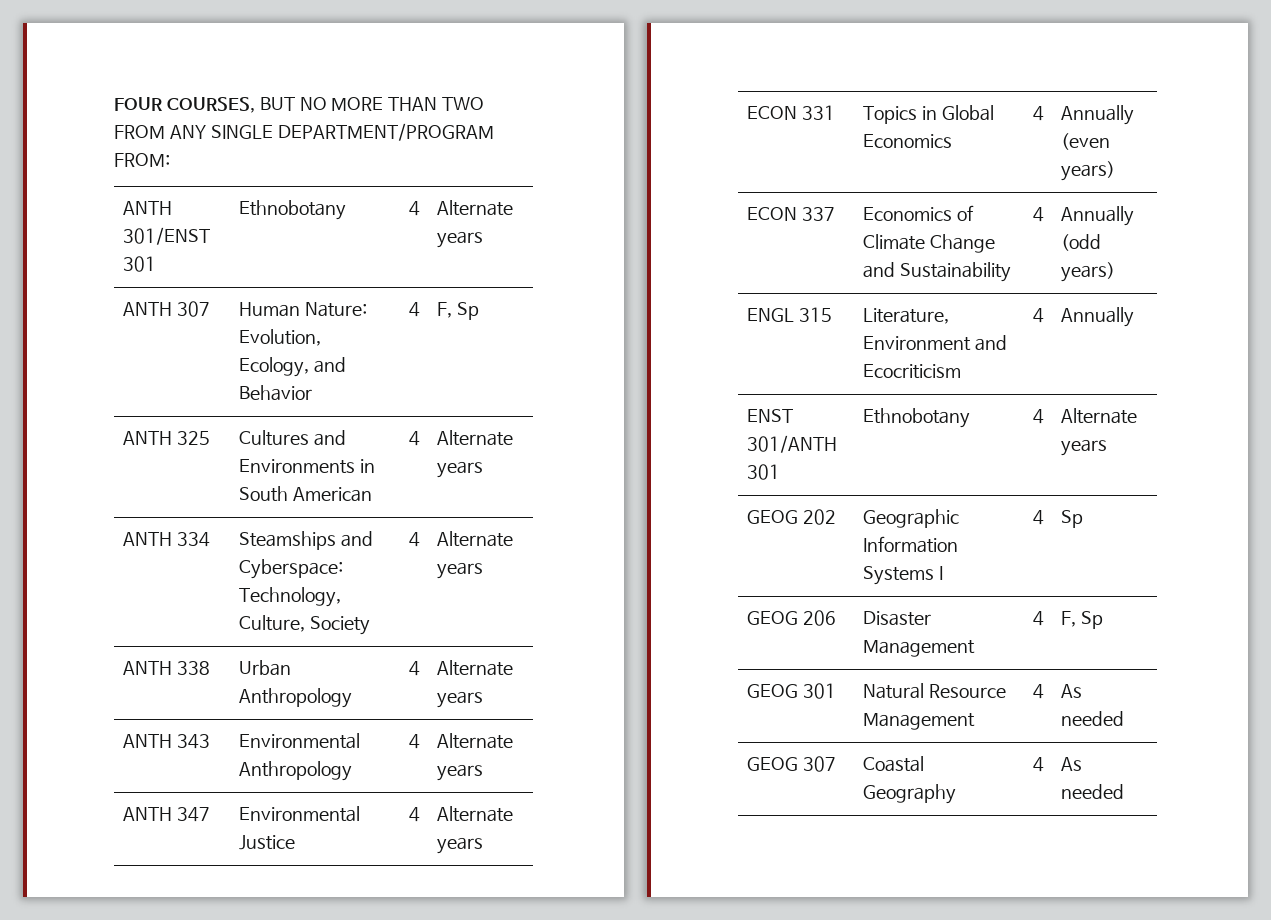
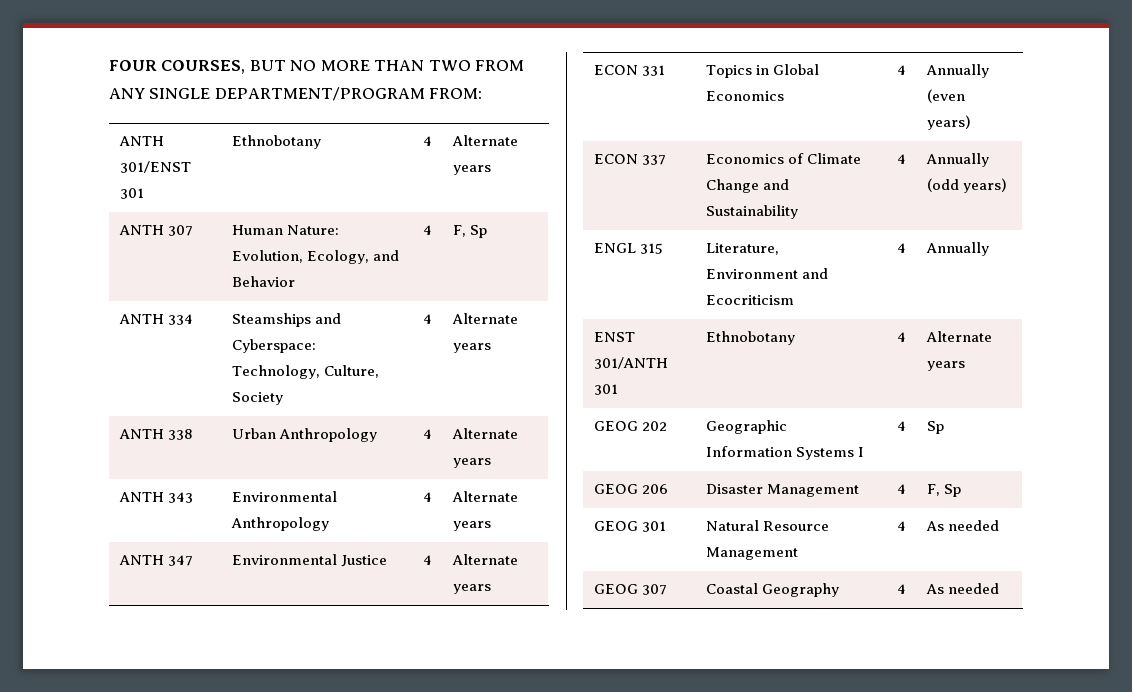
- ANTH 325 | Cultures and Environments in South American | 4 | Alternate years

